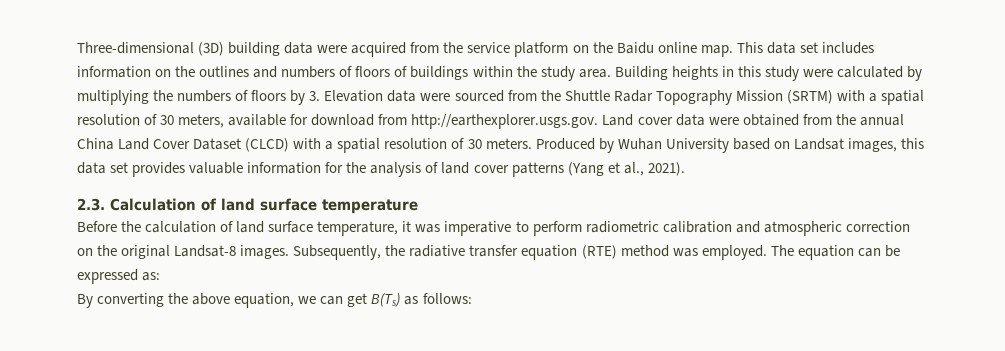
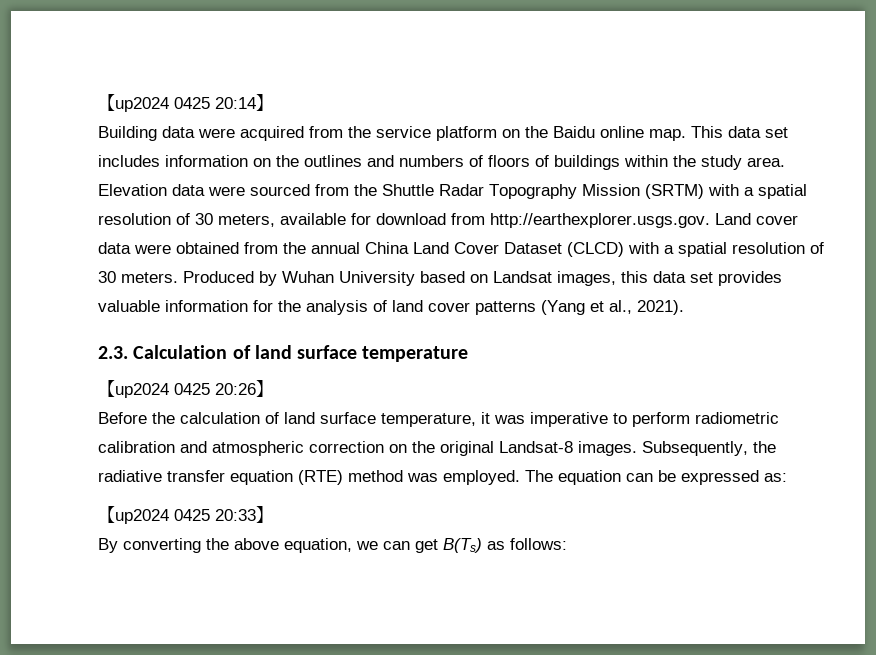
- Three-dimensional (3D) building data were acquired from the service platform on the Baidu online map.
+ 【up2024 0425 20:14】
+ Building data were acquired from the service platform on the Baidu online map.
- Building heights in this study were calculated by multiplying the numbers of floors by 3. Elevation data were sourced from the Shuttle Radar Topography Mission (SRTM) with a spatial resolution of 30 meters, available for download from http://earthexplorer.usgs.gov. Land cover data were obtained from the annual China Land Cover Dataset (CLCD) with a spatial resolution of 30 meters.
+ Elevation data were sourced from the Shuttle Radar Topography Mission (SRTM) with a spatial resolution of 30 meters, available for download from http://earthexplorer.usgs.gov. Land cover data were obtained from the annual China Land Cover Dataset (CLCD) with a spatial resolution of 30 meters.
+ 【up2024 0425 20:26】
+ 【up2024 0425 20:33】

